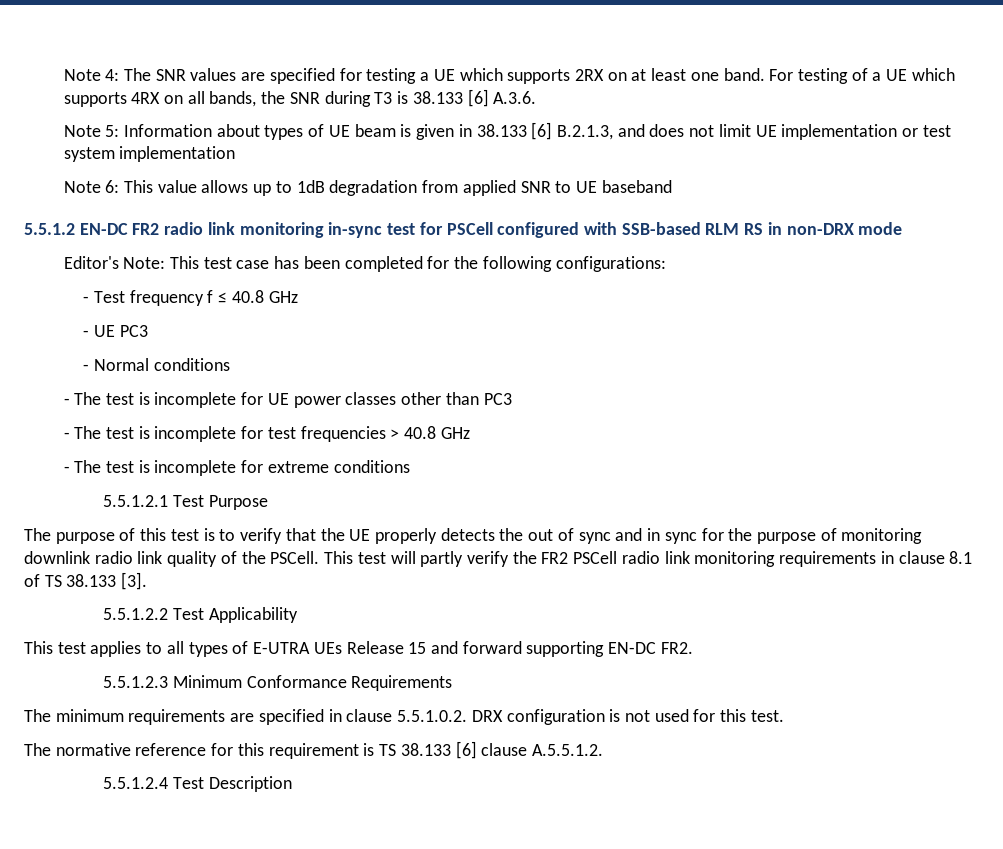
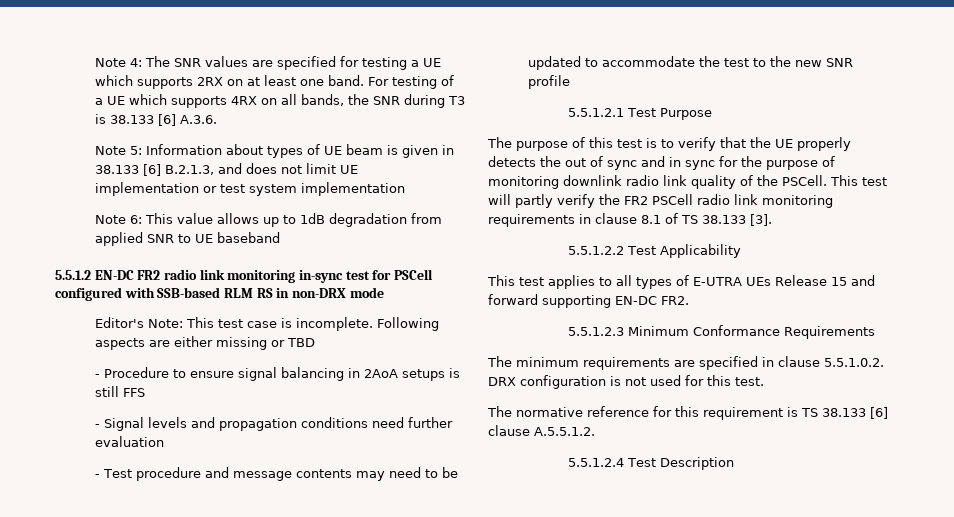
- Editor's Note: This test case has been completed for the following configurations:
- - Test frequency f ≤ 40.8 GHz
- - UE PC3
- - Normal conditions
- - The test is incomplete for UE power classes other than PC3
- - The test is incomplete for test frequencies > 40.8 GHz
- - The test is incomplete for extreme conditions
+ Editor's Note: This test case is incomplete. Following aspects are either missing or TBD
+ - Procedure to ensure signal balancing in 2AoA setups is still FFS
+ - Signal levels and propagation conditions need further evaluation
+ - Test procedure and message contents may need to be updated to accommodate the test to the new SNR profile

